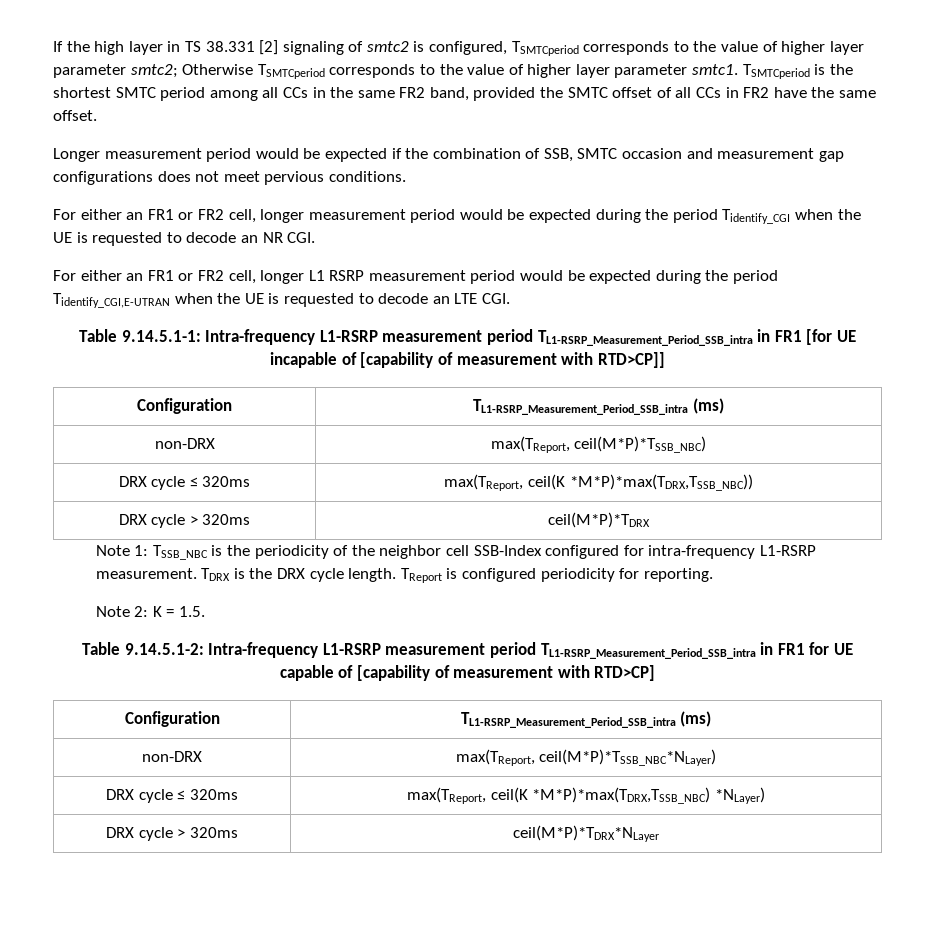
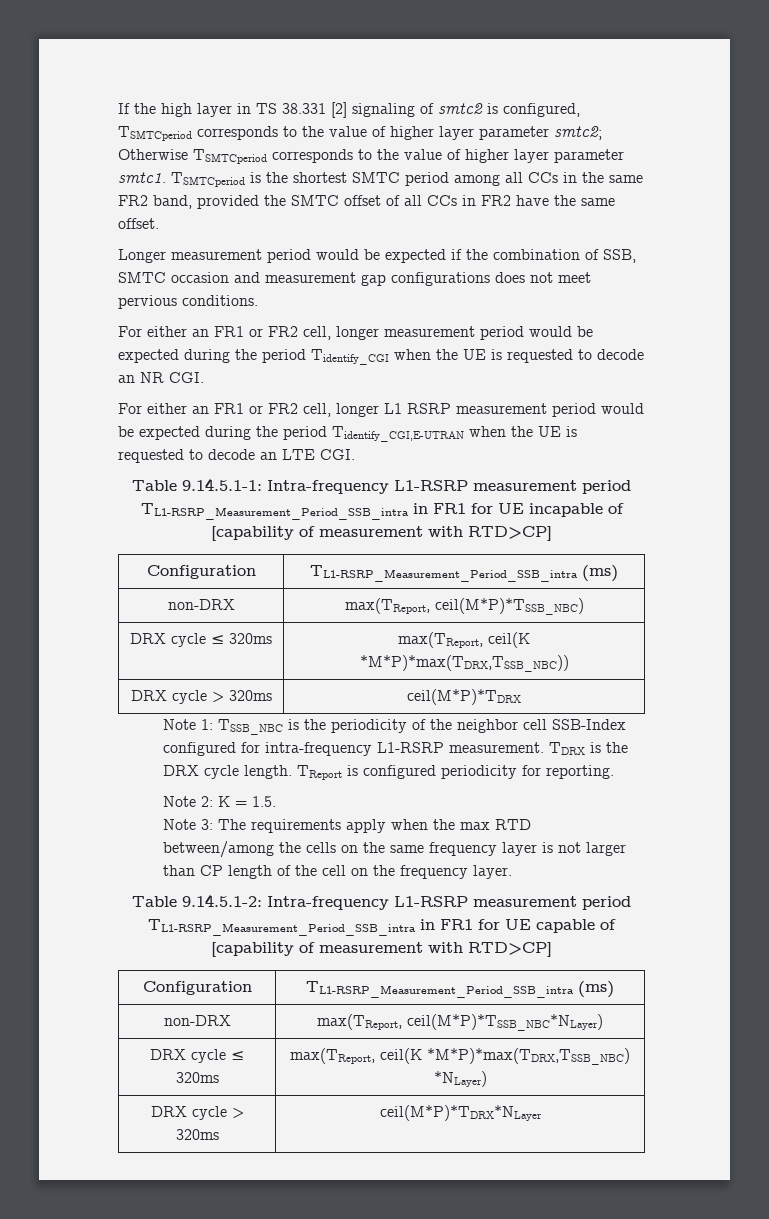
- Table 9.14.5.1-1: Intra-frequency L1-RSRP measurement period TL1-RSRP_Measurement_Period_SSB_intra in FR1 [for UE incapable of [capability of measurement with RTD>CP]]
+ Table 9.14.5.1-1: Intra-frequency L1-RSRP measurement period TL1-RSRP_Measurement_Period_SSB_intra in FR1 for UE incapable of [capability of measurement with RTD>CP]
+ Note 3: The requirements apply when the max RTD between/among the cells on the same frequency layer is not larger than CP length of the cell on the frequency layer.

